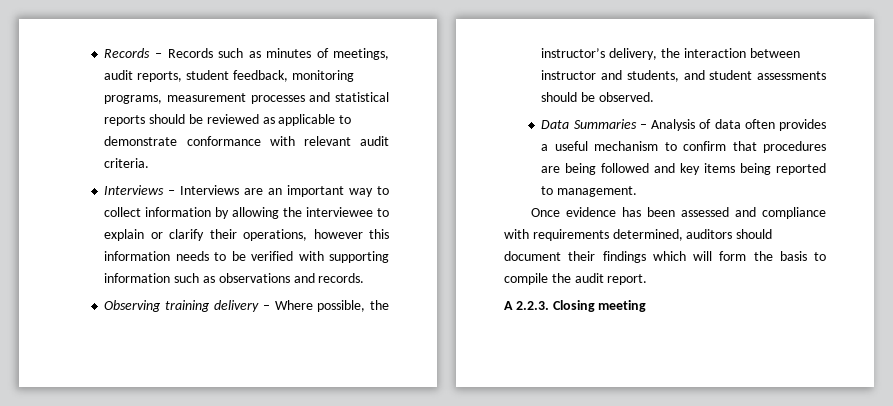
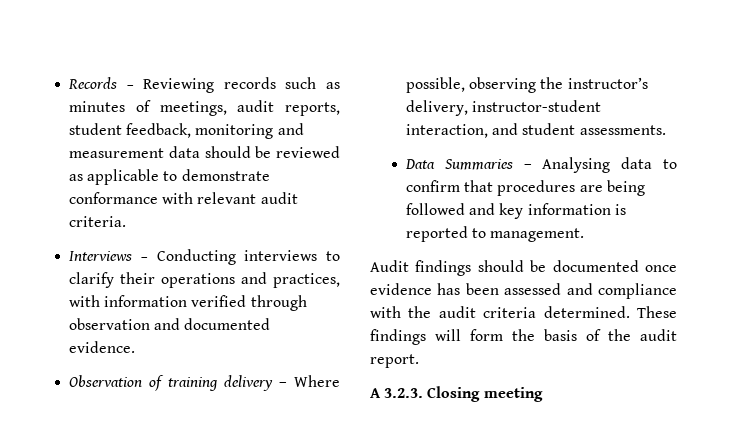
- Records – Records such as minutes of meetings, audit reports, student feedback, monitoring programs, measurement processes and statistical reports should be reviewed as applicable to demonstrate conformance with relevant audit criteria.
+ Records – Reviewing records such as minutes of meetings, audit reports, student feedback, monitoring and measurement data should be reviewed as applicable to demonstrate conformance with relevant audit criteria.
- Interviews – Interviews are an important way to collect information by allowing the interviewee to explain or clarify their operations, however this information needs to be verified with supporting information such as observations and records.
- Observing training delivery – Where possible, the instructor’s delivery, the interaction between instructor and students, and student assessments should be observed.
- Data Summaries – Analysis of data often provides a useful mechanism to confirm that procedures are being followed and key items being reported to management.
+ Interviews – Conducting interviews to clarify their operations and practices, with information verified through observation and documented evidence.
+ Observation of training delivery – Where possible, observing the instructor’s delivery, instructor-student interaction, and student assessments.
+ Data Summaries – Analysing data to confirm that procedures are being followed and key information is reported to management.
- Once evidence has been assessed and compliance with requirements determined, auditors should document their findings which will form the basis to compile the audit report.
+ Audit findings should be documented once evidence has been assessed and compliance with the audit criteria determined. These findings will form the basis of the audit report.
- A 2.2.3. Closing meeting
+ A 3.2.3. Closing meeting

